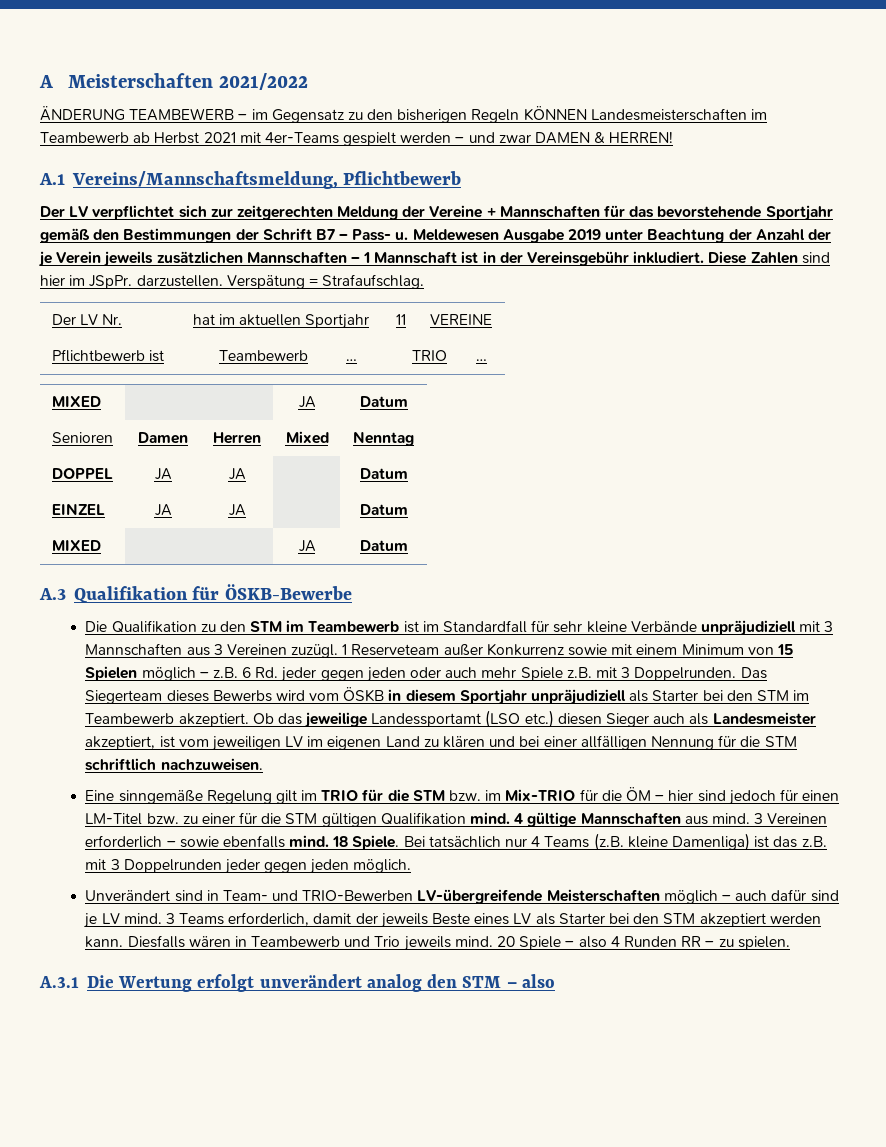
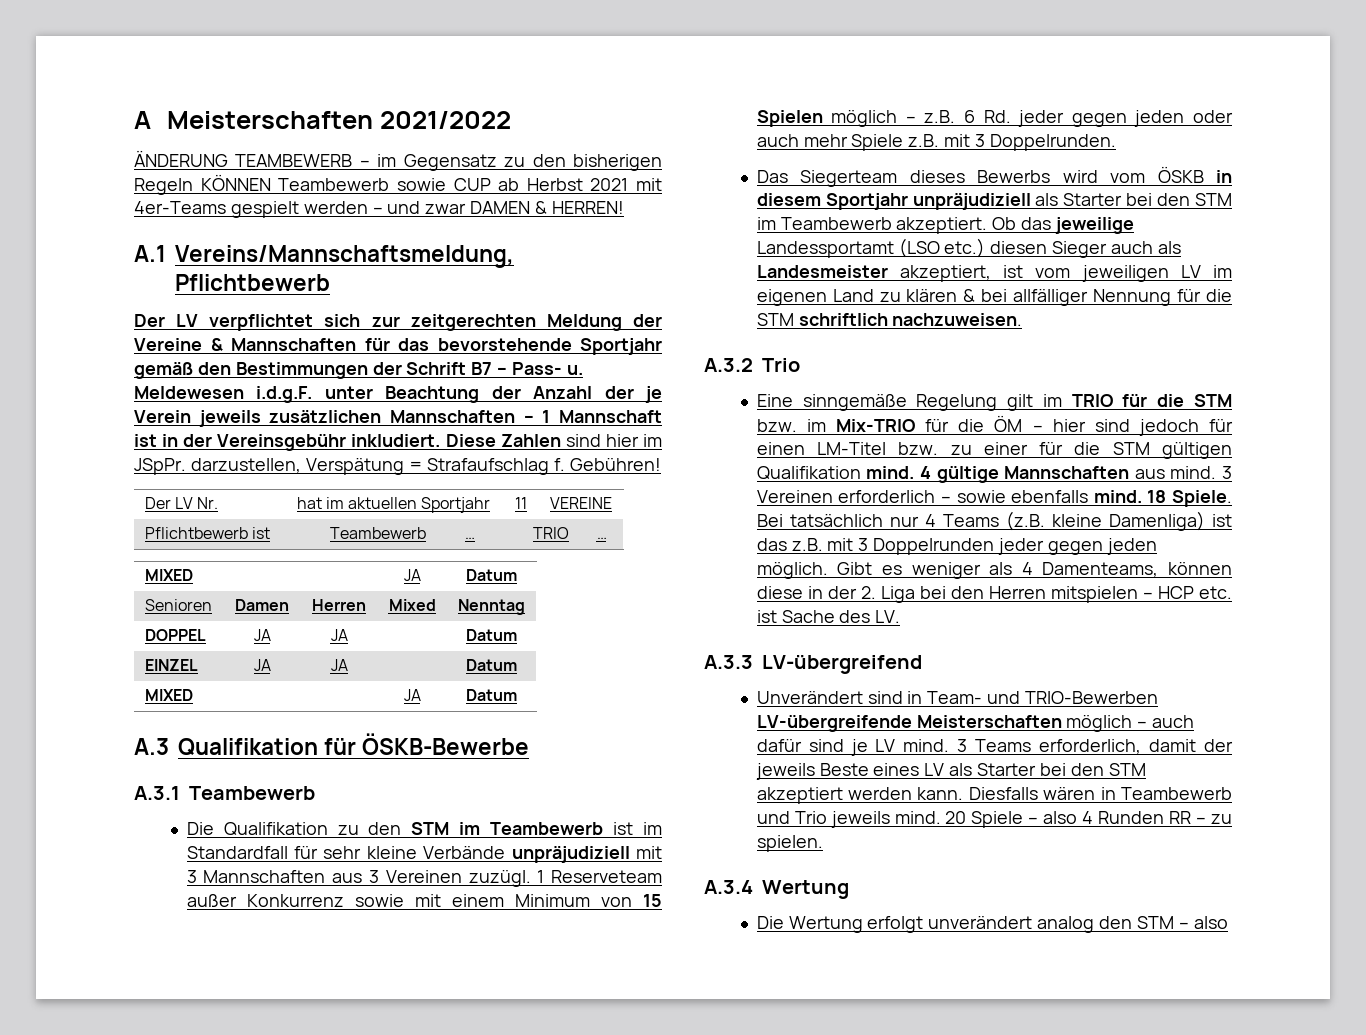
- ÄNDERUNG TEAMBEWERB – im Gegensatz zu den bisherigen Regeln KÖNNEN Landesmeisterschaften im Teambewerb ab Herbst 2021 mit 4er-Teams gespielt werden – und zwar DAMEN & HERREN!
+ ÄNDERUNG TEAMBEWERB – im Gegensatz zu den bisherigen Regeln KÖNNEN Teambewerb sowie CUP ab Herbst 2021 mit 4er-Teams gespielt werden – und zwar DAMEN & HERREN!
- Der LV verpflichtet sich zur zeitgerechten Meldung der Vereine + Mannschaften für das bevorstehende Sportjahr gemäß den Bestimmungen der Schrift B7 – Pass- u.
+ Der LV verpflichtet sich zur zeitgerechten Meldung der Vereine & Mannschaften für das bevorstehende Sportjahr gemäß den Bestimmungen der Schrift B7 – Pass- u.
- Meldewesen Ausgabe 2019 unter Beachtung der Anzahl der je Verein jeweils zusätzlichen Mannschaften – 1 Mannschaft ist in der Vereinsgebühr inkludiert.
+ Meldewesen i.d.g.F. unter Beachtung der Anzahl der je Verein jeweils zusätzlichen Mannschaften – 1 Mannschaft ist in der Vereinsgebühr inkludiert.
- Diese Zahlen sind hier im JSpPr. darzustellen. Verspätung = Strafaufschlag.
+ Diese Zahlen sind hier im JSpPr. darzustellen, Verspätung = Strafaufschlag f. Gebühren!
+ A.3.1 Teambewerb
- 1 Reserveteam außer Konkurrenz sowie mit einem Minimum von 15 Spielen möglich – z.B. 6 Rd. jeder gegen jeden oder auch mehr Spiele z.B. mit 3 Doppelrunden. Das Siegerteam dieses Bewerbs wird vom ÖSKB in diesem Sportjahr unpräjudiziell als Starter bei den STM im Teambewerb akzeptiert.
+ 1 Reserveteam außer Konkurrenz sowie mit einem Minimum von 15 Spielen möglich – z.B. 6 Rd. jeder gegen jeden oder auch mehr Spiele z.B. mit 3 Doppelrunden.
+ Das Siegerteam dieses Bewerbs wird vom ÖSKB in diesem Sportjahr unpräjudiziell als Starter bei den STM im Teambewerb akzeptiert.
- Ob das jeweilige Landessportamt (LSO etc.) diesen Sieger auch als Landesmeister akzeptiert, ist vom jeweiligen LV im eigenen Land zu klären und bei einer allfälligen Nennung für die STM schriftlich nachzuweisen.
+ Ob das jeweilige Landessportamt (LSO etc.) diesen Sieger auch als Landesmeister akzeptiert, ist vom jeweiligen LV im eigenen Land zu klären & bei allfälliger Nennung für die STM schriftlich nachzuweisen.
+ A.3.2 Trio
+ Gibt es weniger als 4 Damenteams, können diese in der 2. Liga bei den Herren mitspielen – HCP etc. ist Sache des LV.
+ A.3.3 LV-übergreifend
- A.3.1 Die Wertung erfolgt unverändert analog den STM – also
+ A.3.4 Wertung
+ Die Wertung erfolgt unverändert analog den STM – also

